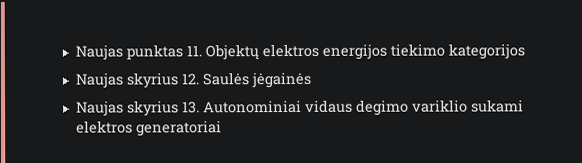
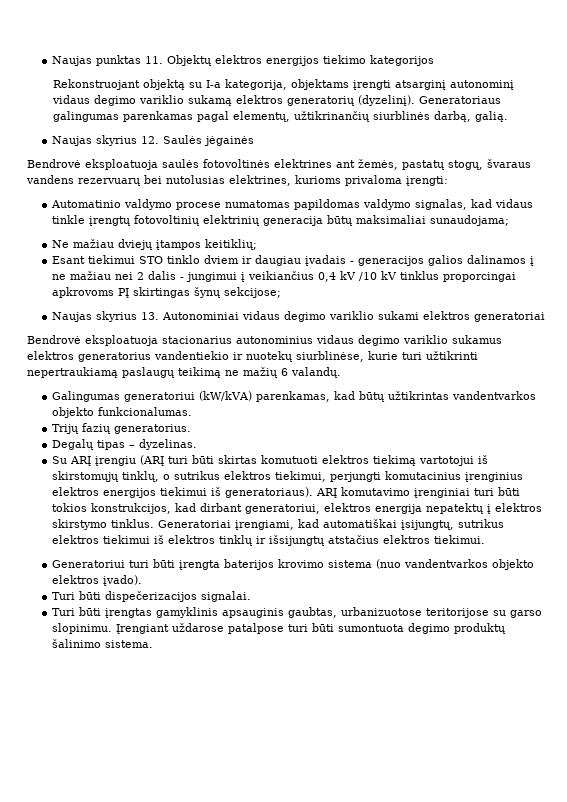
+ Rekonstruojant objektą su I-a kategorija, objektams įrengti atsarginį autonominį vidaus degimo variklio sukamą elektros generatorių (dyzelinį). Generatoriaus galingumas parenkamas pagal elementų, užtikrinančių siurblinės darbą, galią.
+ Bendrovė eksploatuoja saulės fotovoltinės elektrines ant žemės, pastatų stogų, švaraus vandens rezervuarų bei nutolusias elektrines, kurioms privaloma įrengti:
+ Automatinio valdymo procese numatomas papildomas valdymo signalas, kad vidaus tinkle įrengtų fotovoltinių elektrinių generacija būtų maksimaliai sunaudojama;
+ Ne mažiau dviejų įtampos keitiklių;
+ Esant tiekimui STO tinklo dviem ir daugiau įvadais - generacijos galios dalinamos į ne mažiau nei 2 dalis - jungimui į veikiančius 0,4 kV /10 kV tinklus proporcingai apkrovoms PĮ skirtingas šynų sekcijose;
+ Bendrovė eksploatuoja stacionarius autonominius vidaus degimo variklio sukamus elektros generatorius vandentiekio ir nuotekų siurblinėse, kurie turi užtikrinti nepertraukiamą paslaugų teikimą ne mažių 6 valandų.
+ Galingumas generatoriui (kW/kVA) parenkamas, kad būtų užtikrintas vandentvarkos objekto funkcionalumas.
+ Trijų fazių generatorius.
+ Degalų tipas – dyzelinas.
+ Su ARĮ įrengiu (ARĮ turi būti skirtas komutuoti elektros tiekimą vartotojui iš skirstomųjų tinklų, o sutrikus elektros tiekimui, perjungti komutacinius įrenginius elektros energijos tiekimui iš generatoriaus). ARĮ komutavimo įrenginiai turi būti tokios konstrukcijos, kad dirbant generatoriui, elektros energija nepatektų į elektros skirstymo tinklus. Generatoriai įrengiami, kad automatiškai įsijungtų, sutrikus elektros tiekimui iš elektros tinklų ir išsijungtų atstačius elektros tiekimui.
+ Generatoriui turi būti įrengta baterijos krovimo sistema (nuo vandentvarkos objekto elektros įvado).
+ Turi būti dispečerizacijos signalai.
+ Turi būti įrengtas gamyklinis apsauginis gaubtas, urbanizuotose teritorijose su garso slopinimu. Įrengiant uždarose patalpose turi būti sumontuota degimo produktų šalinimo sistema.

